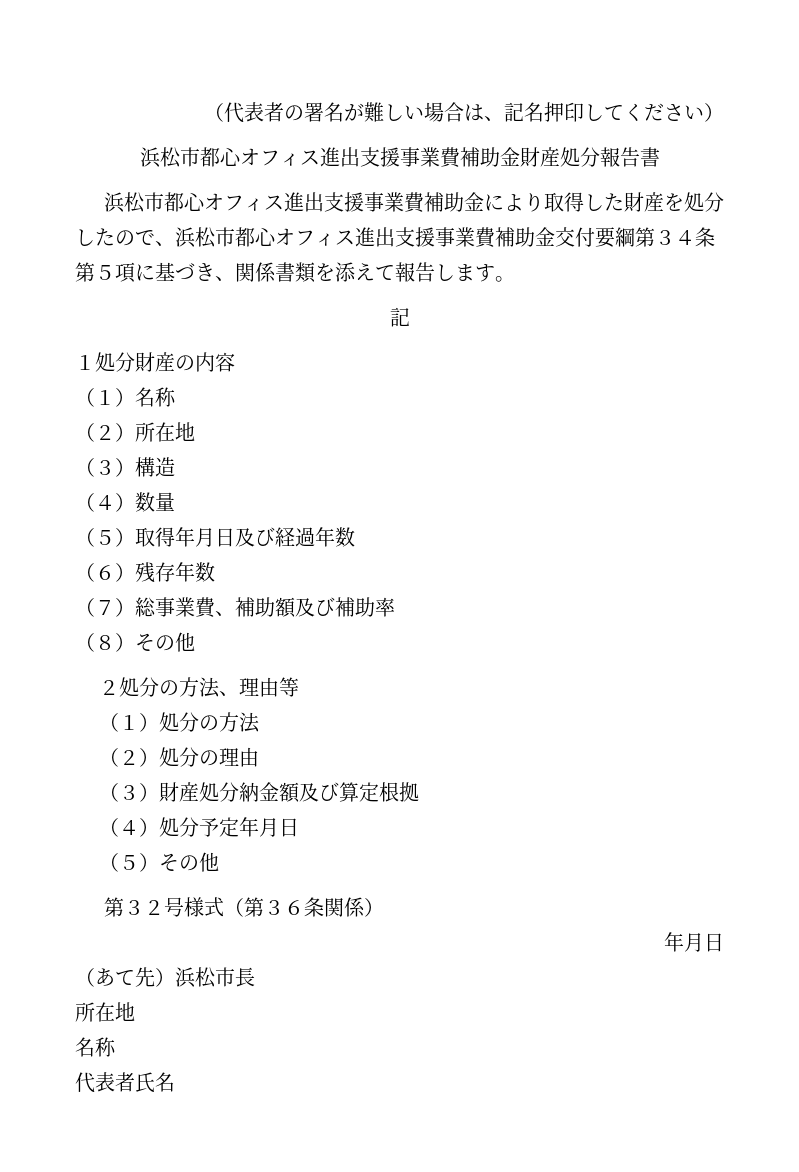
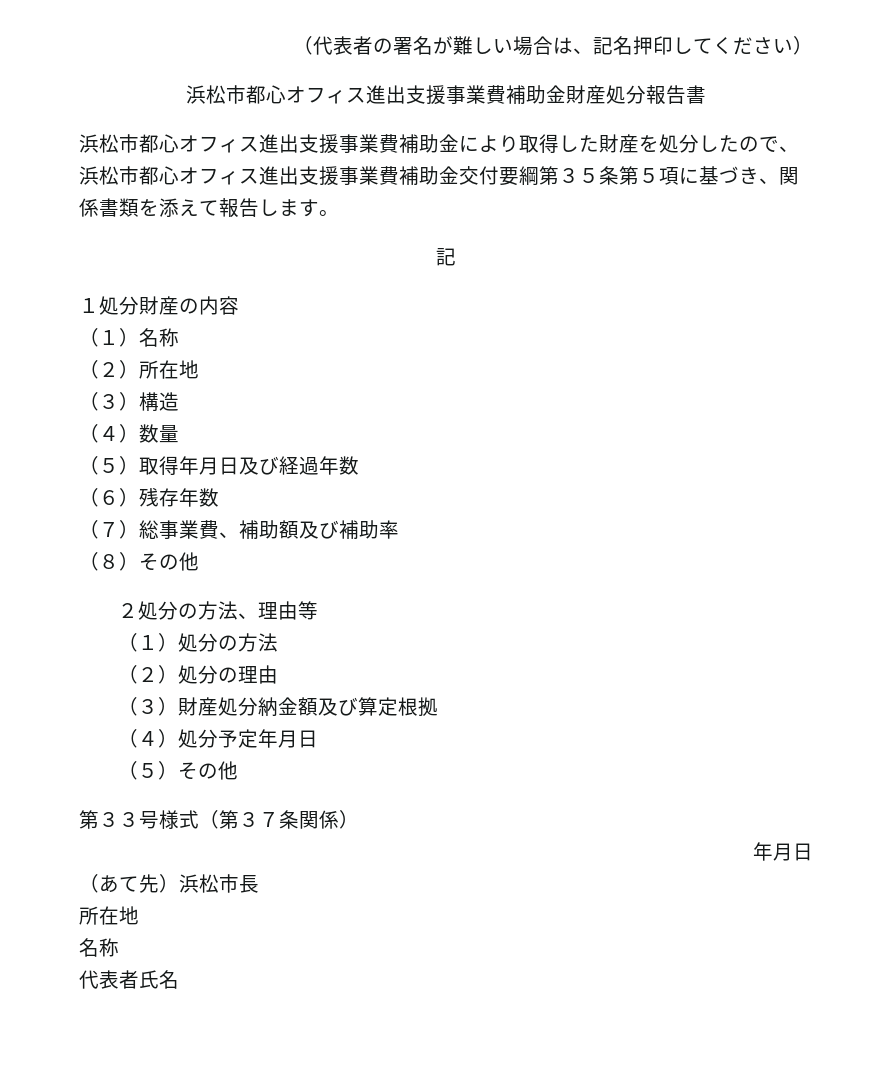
- 浜松市都心オフィス進出支援事業費補助金により取得した財産を処分したので、浜松市都心オフィス進出支援事業費補助金交付要綱第３４条第５項に基づき、関係書類を添えて報告します。
+ 浜松市都心オフィス進出支援事業費補助金により取得した財産を処分したので、浜松市都心オフィス進出支援事業費補助金交付要綱第３５条第５項に基づき、関係書類を添えて報告します。
- 第３２号様式（第３６条関係）
+ 第３３号様式（第３７条関係）

